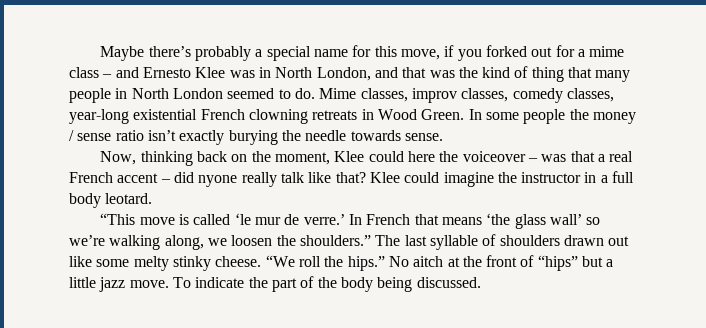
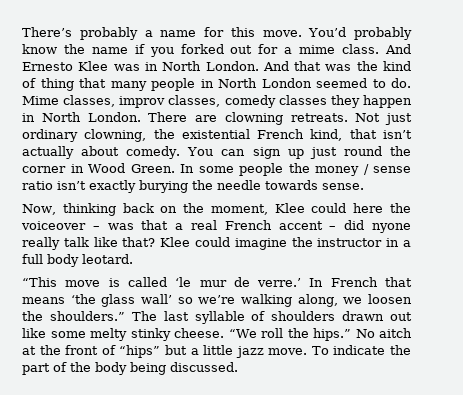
- Maybe there’s probably a special name for this move, if you forked out for a mime class – and Ernesto Klee was in North London, and that was the kind of thing that many people in North London seemed to do.
+ There’s probably a name for this move. You’d probably know the name if you forked out for a mime class. And Ernesto Klee was in North London. And that was the kind of thing that many people in North London seemed to do.
- Mime classes, improv classes, comedy classes, year-long existential French clowning retreats in Wood Green.
+ Mime classes, improv classes, comedy classes they happen in North London. There are clowning retreats. Not just ordinary clowning, the existential French kind, that isn’t actually about comedy. You can sign up just round the corner in Wood Green.

